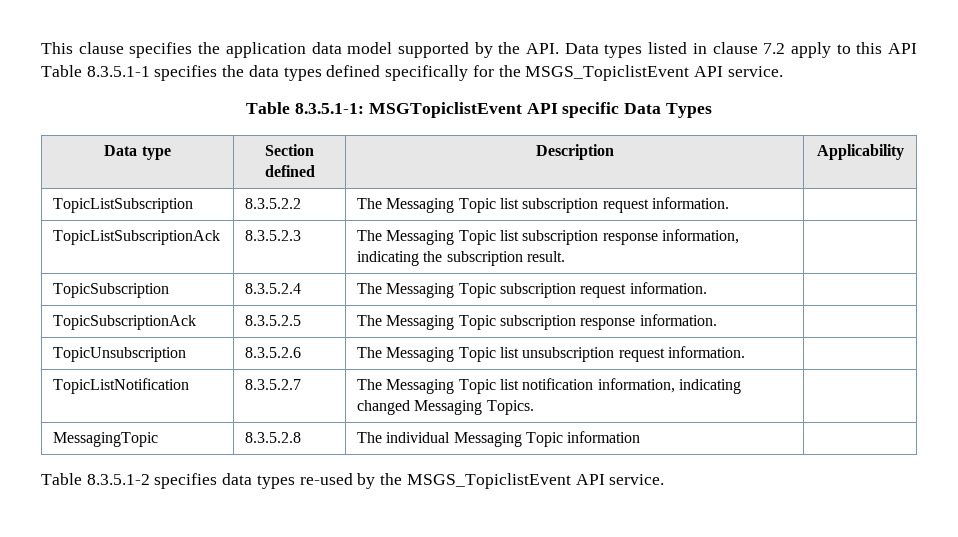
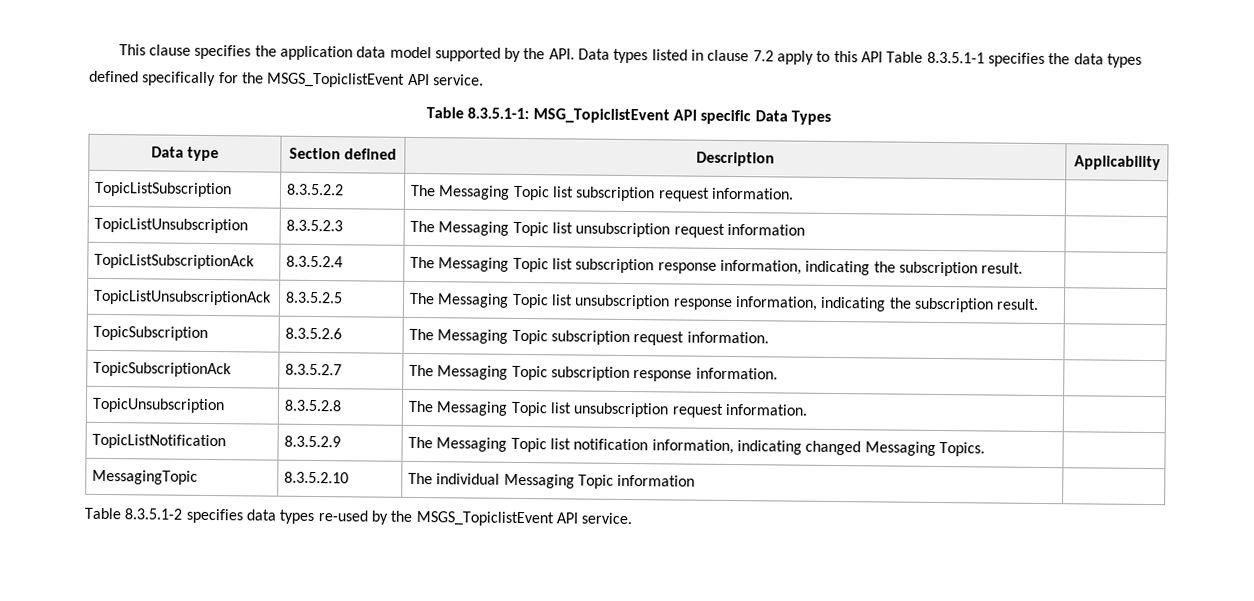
- Table 8.3.5.1-1: MSGTopiclistEvent API specific Data Types
+ Table 8.3.5.1-1: MSG_TopiclistEvent API specific Data Types
+ TopicListUnsubscription | 8.3.5.2.3 | The Messaging Topic list unsubscription request information |
- TopicListSubscriptionAck | 8.3.5.2.3 | The Messaging Topic list subscription response information, indicating the subscription result. |
+ TopicListSubscriptionAck | 8.3.5.2.4 | The Messaging Topic list subscription response information, indicating the subscription result. |
+ TopicListUnsubscriptionAck | 8.3.5.2.5 | The Messaging Topic list unsubscription response information, indicating the subscription result. |
- TopicSubscription | 8.3.5.2.4 | The Messaging Topic subscription request information. |
+ TopicSubscription | 8.3.5.2.6 | The Messaging Topic subscription request information. |
- TopicSubscriptionAck | 8.3.5.2.5 | The Messaging Topic subscription response information. |
+ TopicSubscriptionAck | 8.3.5.2.7 | The Messaging Topic subscription response information. |
- TopicUnsubscription | 8.3.5.2.6 | The Messaging Topic list unsubscription request information. |
+ TopicUnsubscription | 8.3.5.2.8 | The Messaging Topic list unsubscription request information. |
- TopicListNotification | 8.3.5.2.7 | The Messaging Topic list notification information, indicating changed Messaging Topics. |
+ TopicListNotification | 8.3.5.2.9 | The Messaging Topic list notification information, indicating changed Messaging Topics. |
- MessagingTopic | 8.3.5.2.8 | The individual Messaging Topic information |
+ MessagingTopic | 8.3.5.2.10 | The individual Messaging Topic information |

